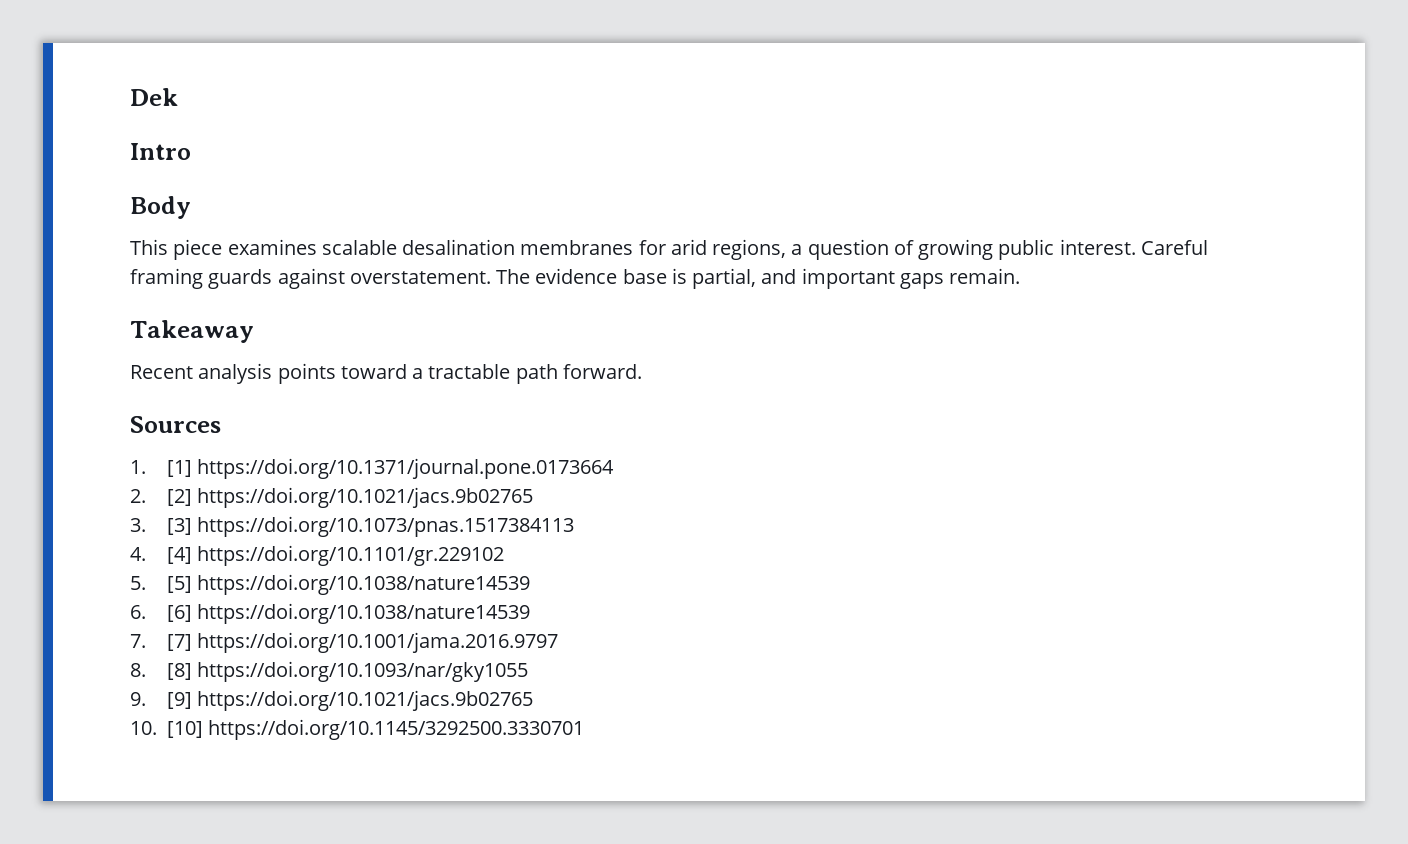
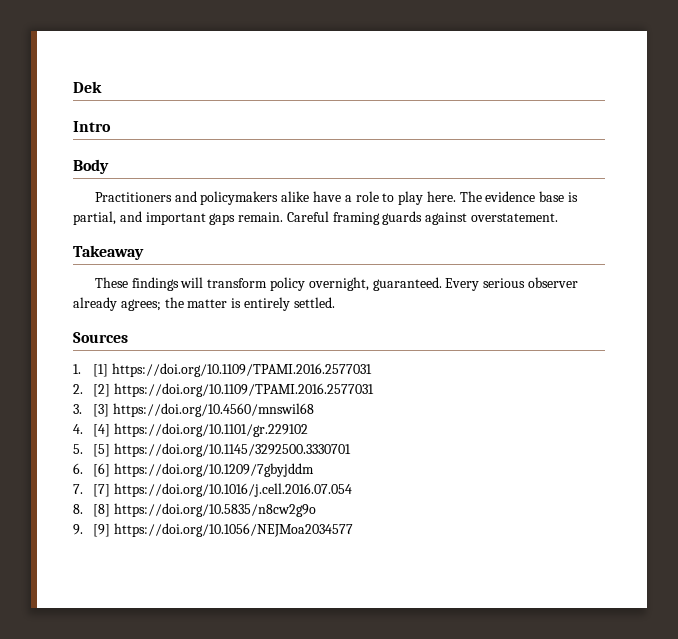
- This piece examines scalable desalination membranes for arid regions, a question of growing public interest. Careful framing guards against overstatement.
+ Practitioners and policymakers alike have a role to play here.
- The evidence base is partial, and important gaps remain.
+ The evidence base is partial, and important gaps remain. Careful framing guards against overstatement.
  Takeaway
- Recent analysis points toward a tractable path forward.
+ These findings will transform policy overnight, guaranteed. Every serious observer already agrees; the matter is entirely settled.
- 1. [1] https://doi.org/10.1371/journal.pone.0173664
+ 1. [1] https://doi.org/10.1109/TPAMI.2016.2577031
- 2. [2] https://doi.org/10.1021/jacs.9b02765
+ 2. [2] https://doi.org/10.1109/TPAMI.2016.2577031
- 3. [3] https://doi.org/10.1073/pnas.1517384113
+ 3. [3] https://doi.org/10.4560/mnswil68
- 5. [5] https://doi.org/10.1038/nature14539
+ 5. [5] https://doi.org/10.1145/3292500.3330701
- 6. [6] https://doi.org/10.1038/nature14539
+ 6. [6] https://doi.org/10.1209/7gbyjddm
- 7. [7] https://doi.org/10.1001/jama.2016.9797
+ 7. [7] https://doi.org/10.1016/j.cell.2016.07.054
- 8. [8] https://doi.org/10.1093/nar/gky1055
+ 8. [8] https://doi.org/10.5835/n8cw2g9o
- 9. [9] https://doi.org/10.1021/jacs.9b02765
- 10. [10] https://doi.org/10.1145/3292500.3330701
+ 9. [9] https://doi.org/10.1056/NEJMoa2034577

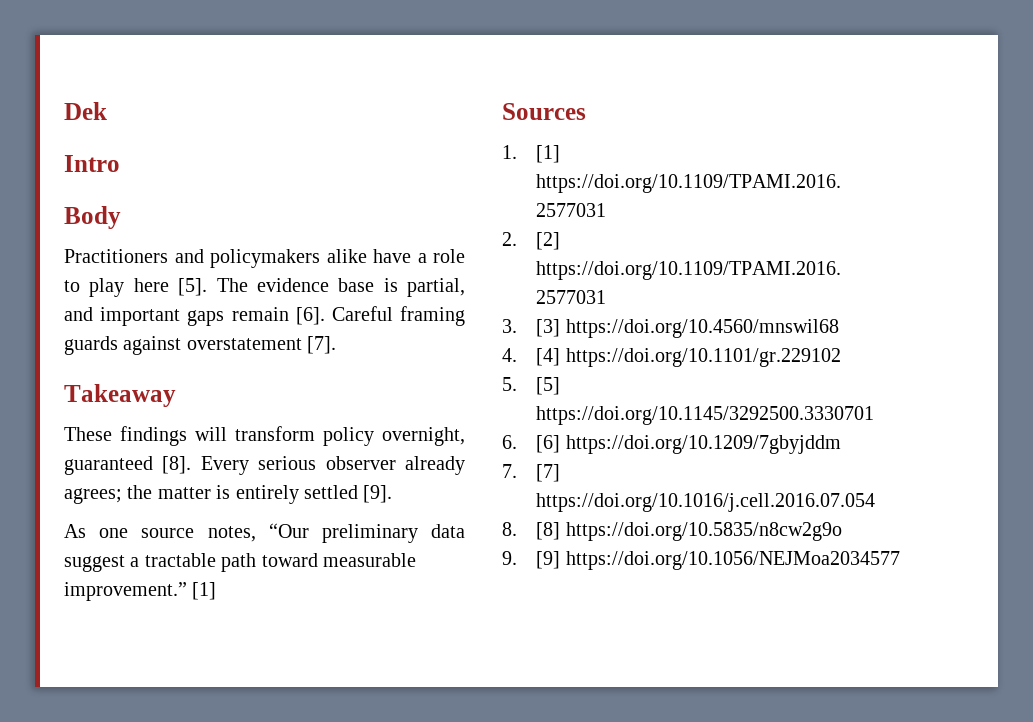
- Practitioners and policymakers alike have a role to play here.
+ Practitioners and policymakers alike have a role to play here [5].
- The evidence base is partial, and important gaps remain.
+ The evidence base is partial, and important gaps remain [6].
- Careful framing guards against overstatement.
+ Careful framing guards against overstatement [7].
- These findings will transform policy overnight, guaranteed.
+ These findings will transform policy overnight, guaranteed [8].
- Every serious observer already agrees; the matter is entirely settled.
+ Every serious observer already agrees; the matter is entirely settled [9].
+ As one source notes, “Our preliminary data suggest a tractable path toward measurable improvement.” [1]

